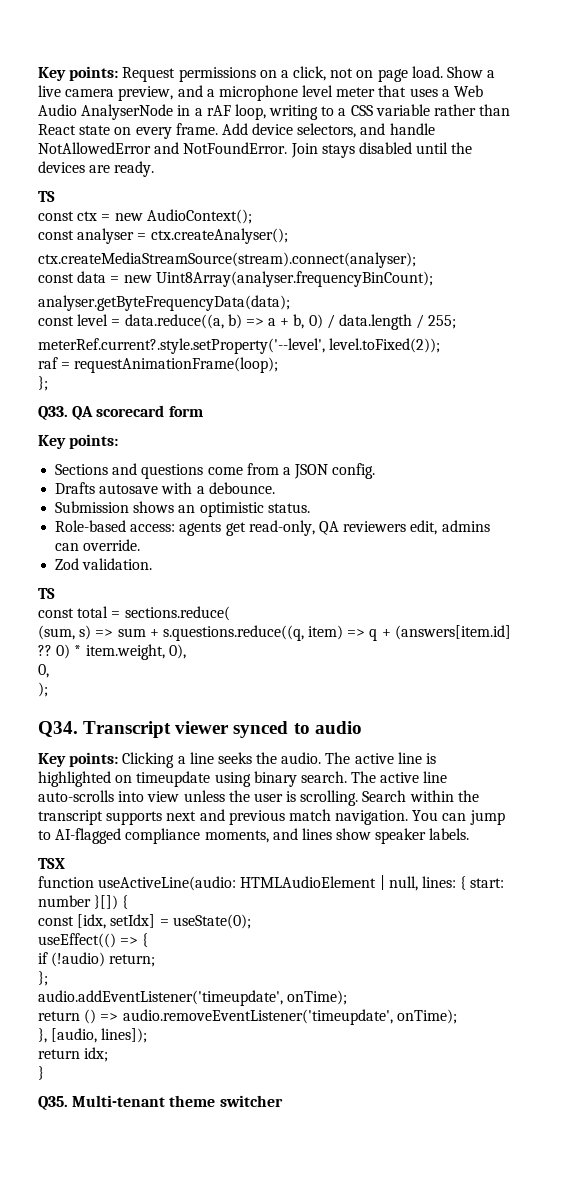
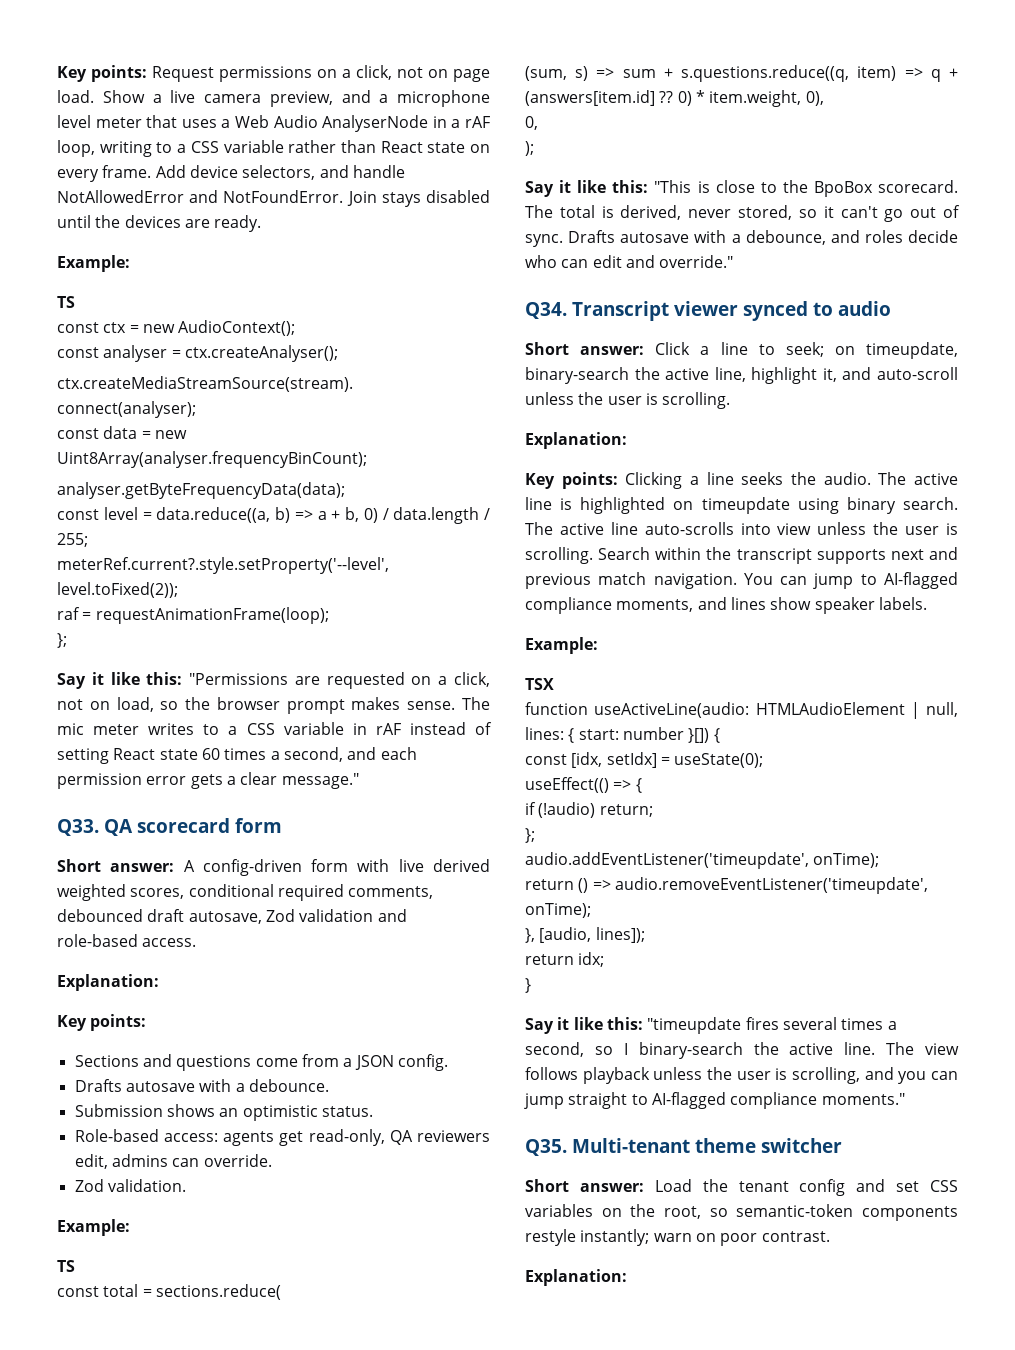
  Join stays disabled until the devices are ready.
+ Example:
+ Say it like this: "Permissions are requested on a click, not on load, so the browser prompt makes sense. The mic meter writes to a CSS variable in rAF instead of setting React state 60 times a second, and each permission error gets a clear message."
  Q33. QA scorecard form
+ Short answer: A config-driven form with live derived weighted scores, conditional required comments, debounced draft autosave, Zod validation and role-based access.
+ Explanation:
  Zod validation.
+ Example:
+ Say it like this: "This is close to the BpoBox scorecard. The total is derived, never stored, so it can't go out of sync. Drafts autosave with a debounce, and roles decide who can edit and override."
+ Short answer: Click a line to seek; on timeupdate, binary-search the active line, highlight it, and auto-scroll unless the user is scrolling.
+ Explanation:
  You can jump to AI-flagged compliance moments, and lines show speaker labels.
+ Example:
+ Say it like this: "timeupdate fires several times a second, so I binary-search the active line. The view follows playback unless the user is scrolling, and you can jump straight to AI-flagged compliance moments."
  Q35. Multi-tenant theme switcher
+ Short answer: Load the tenant config and set CSS variables on the root, so semantic-token components restyle instantly; warn on poor contrast.
+ Explanation:

